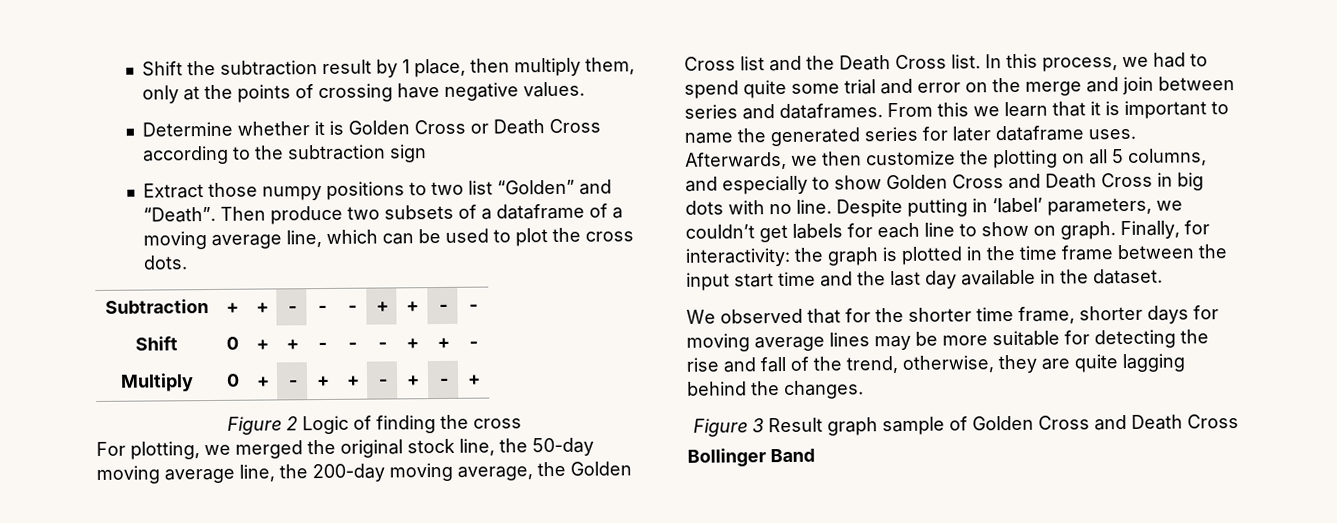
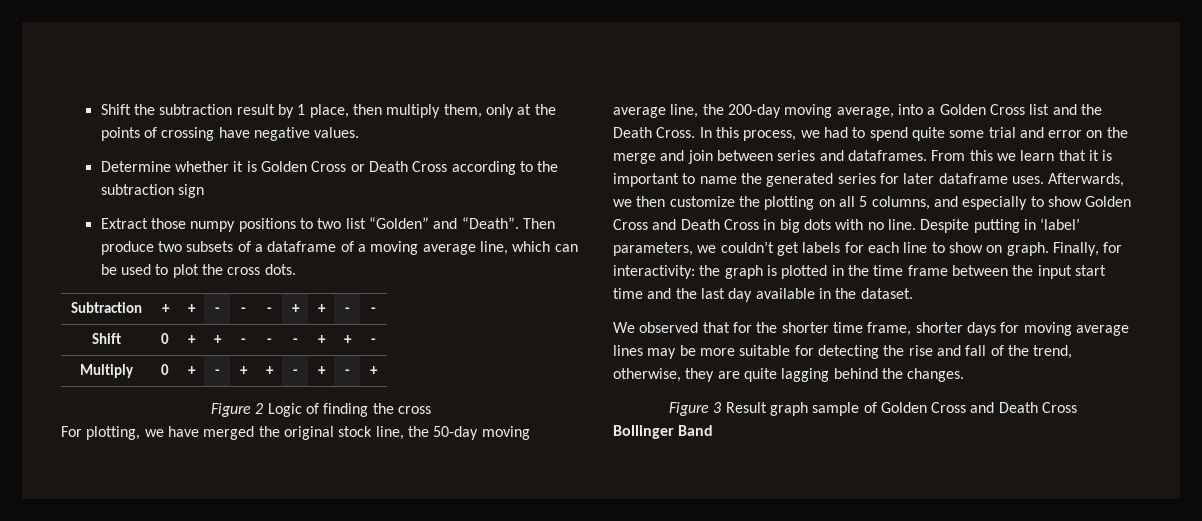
- For plotting, we merged the original stock line, the 50-day moving average line, the 200-day moving average, the Golden Cross list and the Death Cross list.
+ For plotting, we have merged the original stock line, the 50-day moving average line, the 200-day moving average, into a Golden Cross list and the Death Cross.

